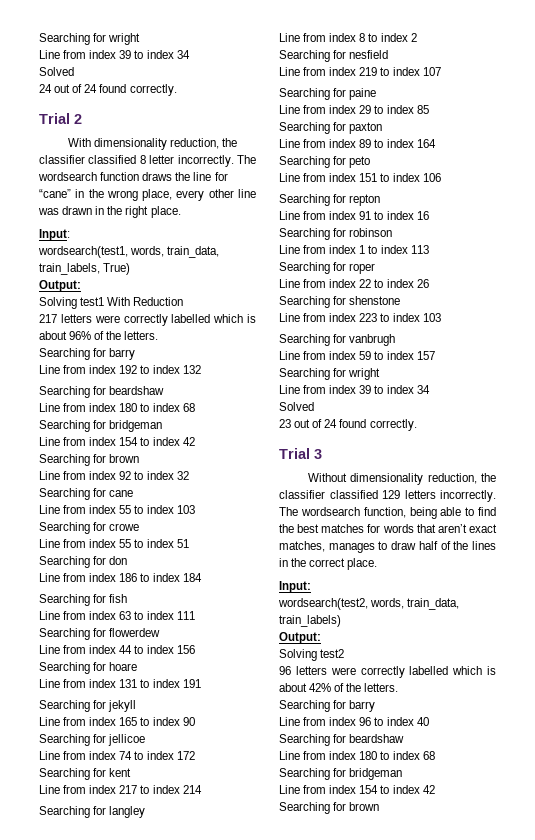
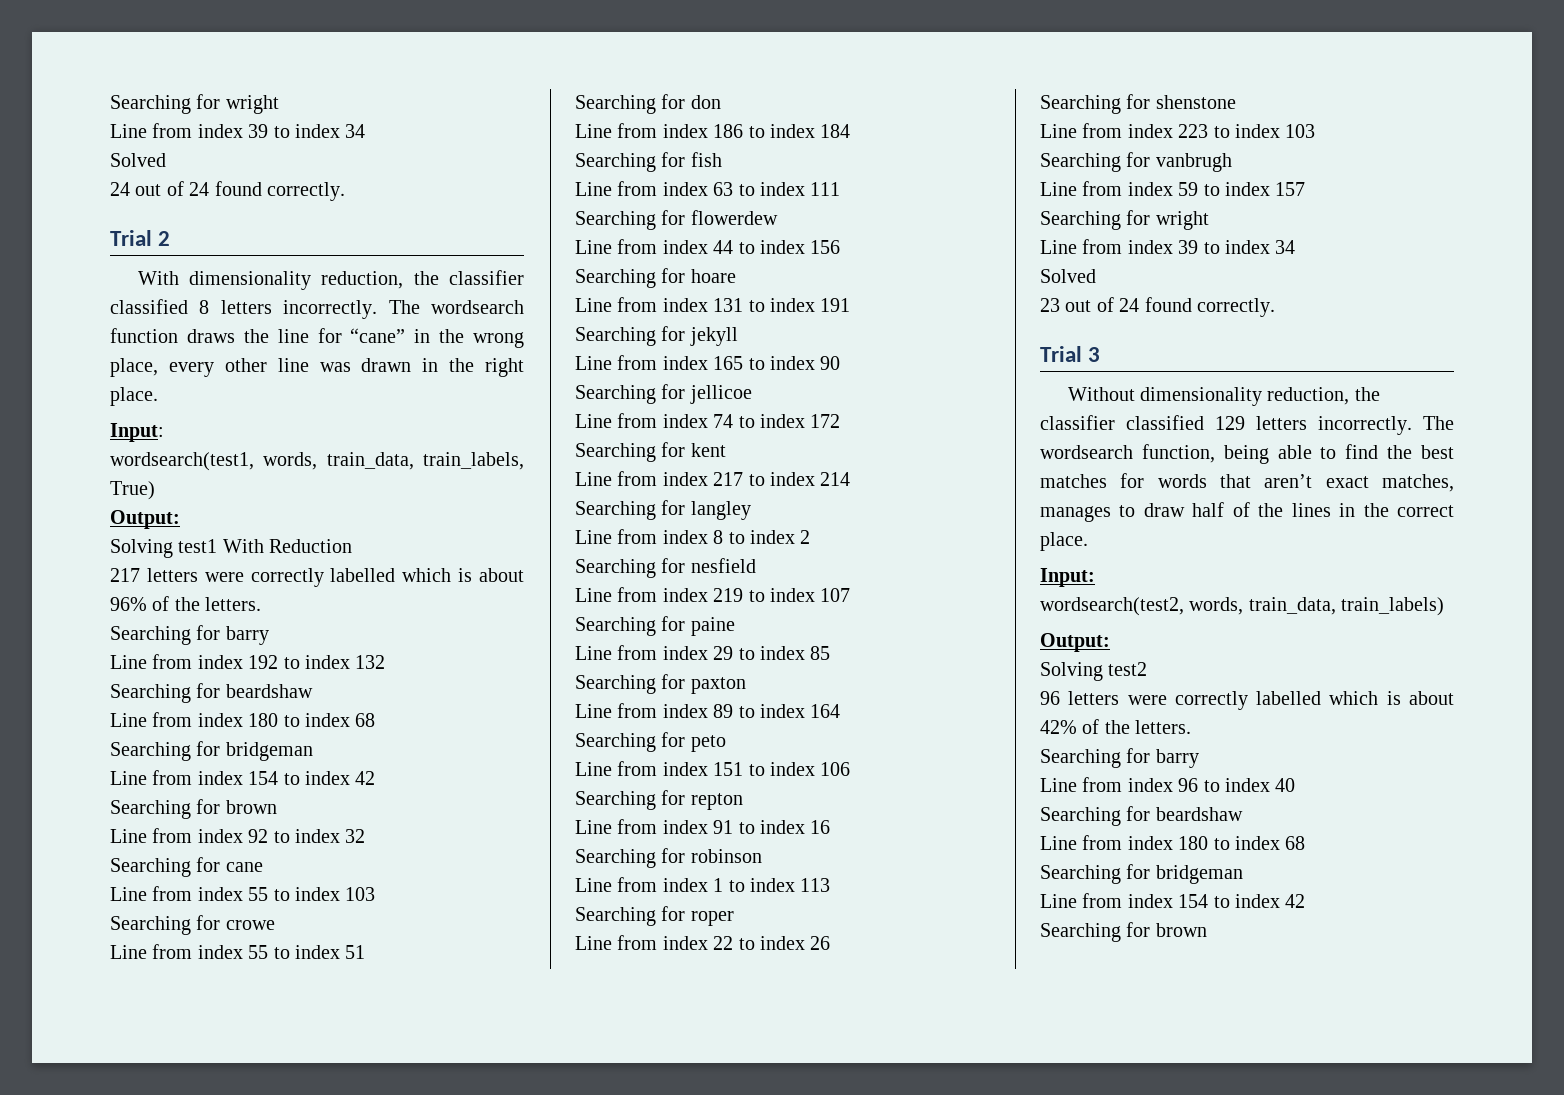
- With dimensionality reduction, the classifier classified 8 letter incorrectly.
+ With dimensionality reduction, the classifier classified 8 letters incorrectly.

